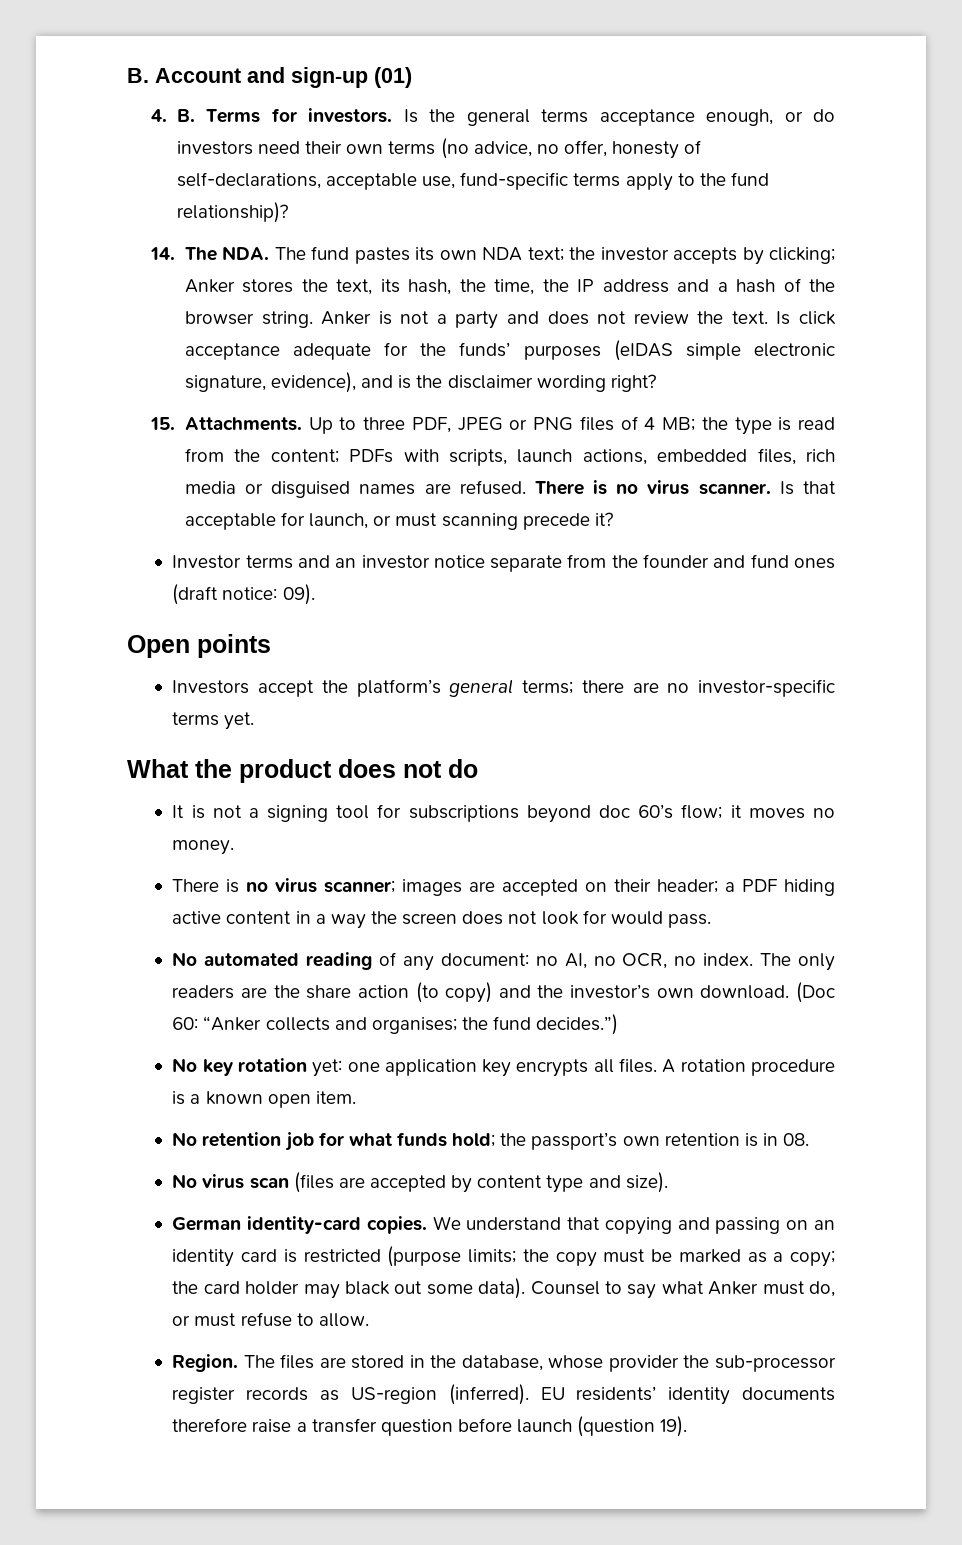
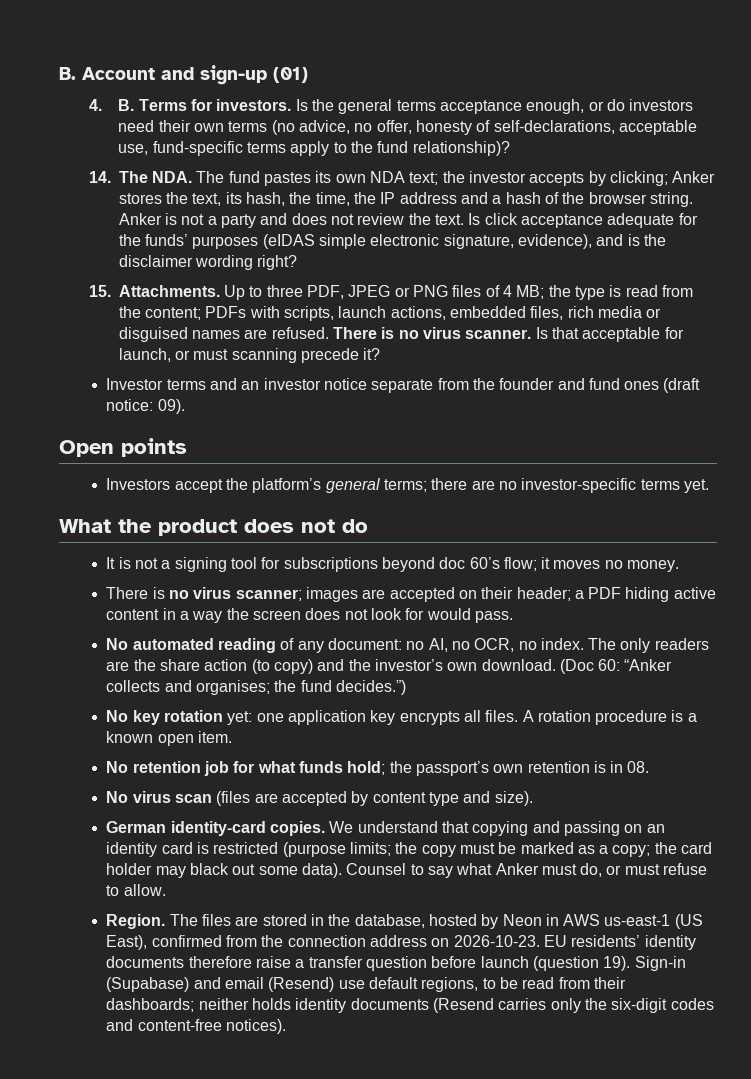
- The files are stored in the database, whose provider the sub-processor register records as US-region (inferred).
+ The files are stored in the database, hosted by Neon in AWS us-east-1 (US East), confirmed from the connection address on 2026-10-23.
+ Sign-in (Supabase) and email (Resend) use default regions, to be read from their dashboards; neither holds identity documents (Resend carries only the six-digit codes and content-free notices).

